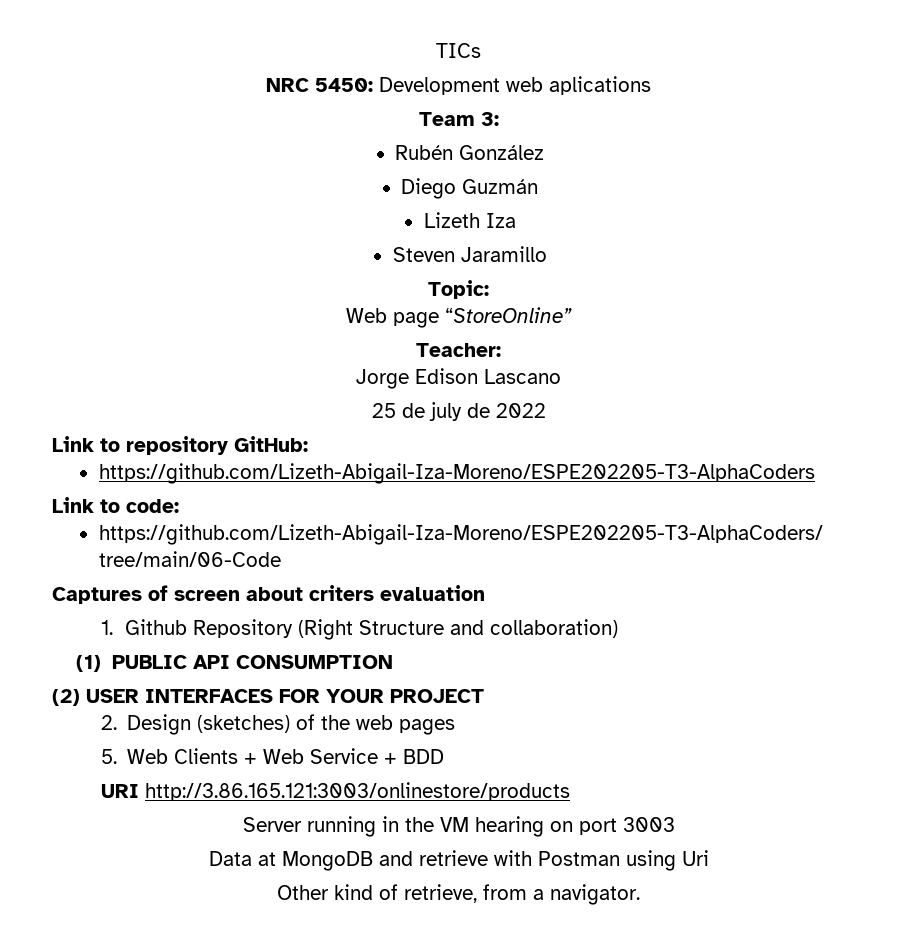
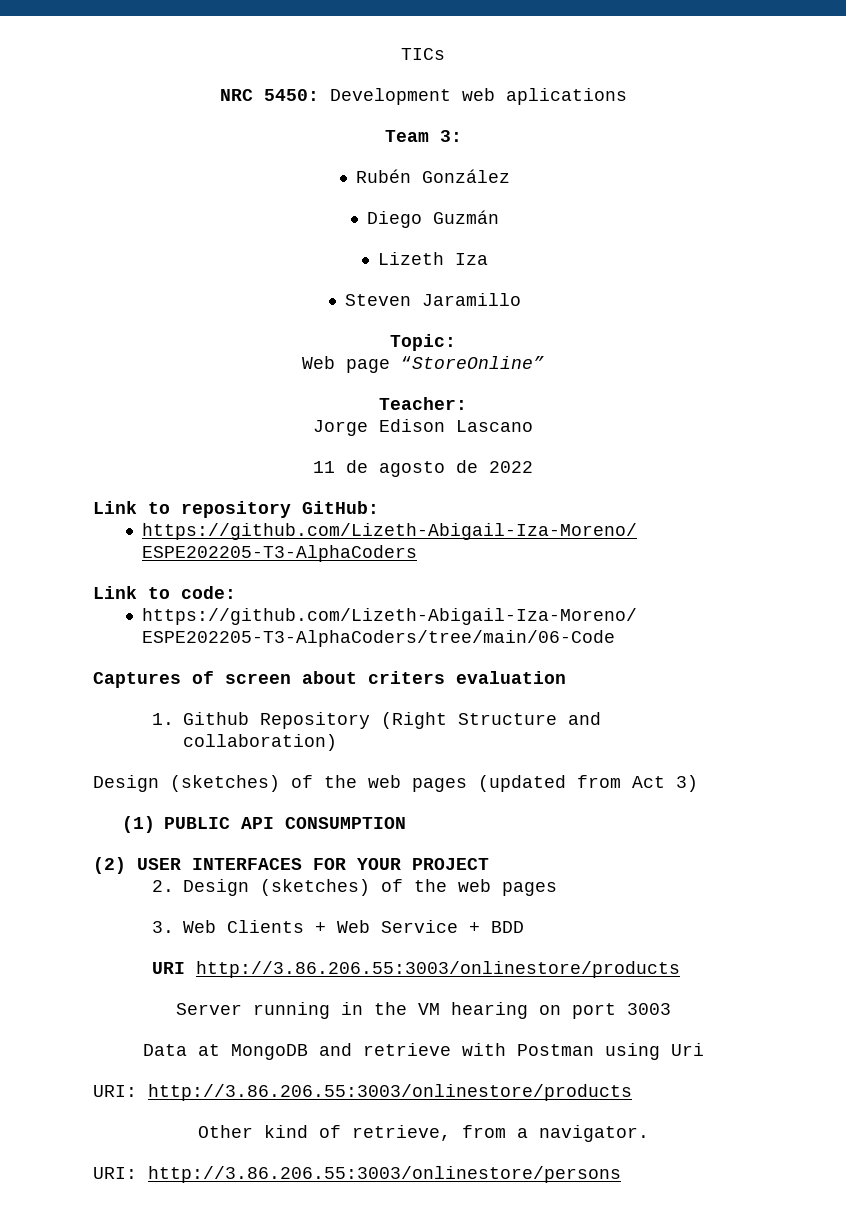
- 25 de july de 2022
+ 11 de agosto de 2022
+ Design (sketches) of the web pages (updated from Act 3)
- 5. Web Clients + Web Service + BDD
+ 3. Web Clients + Web Service + BDD
- URI http://3.86.165.121:3003/onlinestore/products
+ URI http://3.86.206.55:3003/onlinestore/products
+ URI: http://3.86.206.55:3003/onlinestore/products
+ URI: http://3.86.206.55:3003/onlinestore/persons

